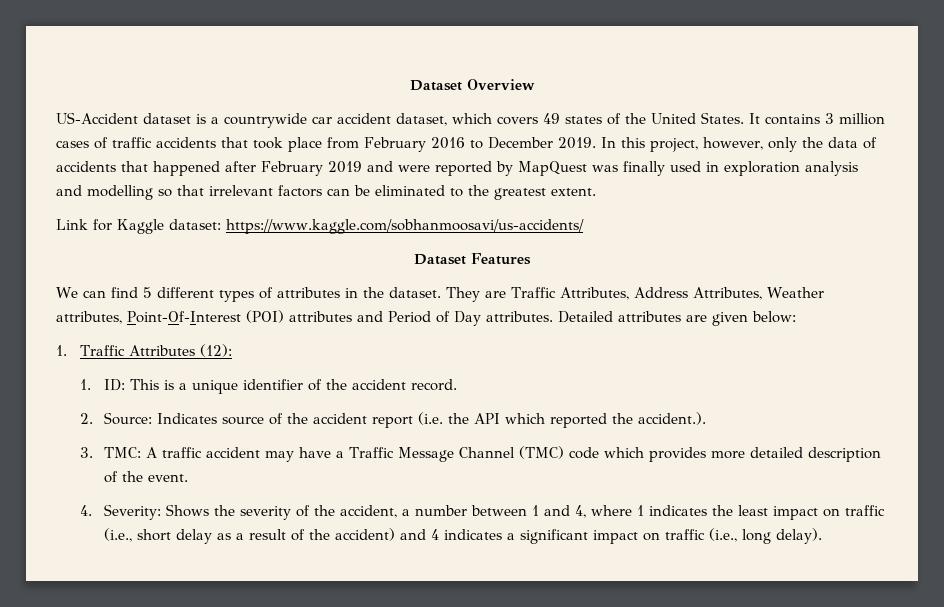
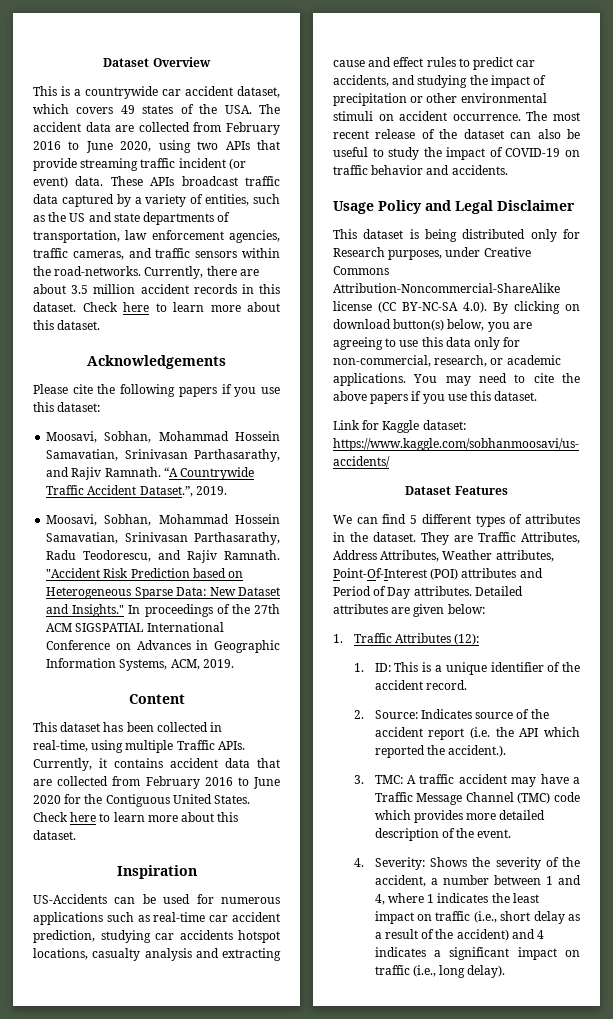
- US-Accident dataset is a countrywide car accident dataset, which covers 49 states of the United States. It contains 3 million cases of traffic accidents that took place from February 2016 to December 2019. In this project, however, only the data of accidents that happened after February 2019 and were reported by MapQuest was finally used in exploration analysis and modelling so that irrelevant factors can be eliminated to the greatest extent.
+ This is a countrywide car accident dataset, which covers 49 states of the USA. The accident data are collected from February 2016 to June 2020, using two APIs that provide streaming traffic incident (or event) data. These APIs broadcast traffic data captured by a variety of entities, such as the US and state departments of transportation, law enforcement agencies, traffic cameras, and traffic sensors within the road-networks. Currently, there are about 3.5 million accident records in this dataset. Check here to learn more about this dataset.
+ Acknowledgements
+ Please cite the following papers if you use this dataset:
+ Moosavi, Sobhan, Mohammad Hossein Samavatian, Srinivasan Parthasarathy, and Rajiv Ramnath. “A Countrywide Traffic Accident Dataset.”, 2019.
+ Moosavi, Sobhan, Mohammad Hossein Samavatian, Srinivasan Parthasarathy, Radu Teodorescu, and Rajiv Ramnath. "Accident Risk Prediction based on Heterogeneous Sparse Data: New Dataset and Insights." In proceedings of the 27th ACM SIGSPATIAL International Conference on Advances in Geographic Information Systems, ACM, 2019.
+ Content
+ This dataset has been collected in real-time, using multiple Traffic APIs. Currently, it contains accident data that are collected from February 2016 to June 2020 for the Contiguous United States. Check here to learn more about this dataset.
+ Inspiration
+ US-Accidents can be used for numerous applications such as real-time car accident prediction, studying car accidents hotspot locations, casualty analysis and extracting cause and effect rules to predict car accidents, and studying the impact of precipitation or other environmental stimuli on accident occurrence. The most recent release of the dataset can also be useful to study the impact of COVID-19 on traffic behavior and accidents.
+ Usage Policy and Legal Disclaimer
+ This dataset is being distributed only for Research purposes, under Creative Commons Attribution-Noncommercial-ShareAlike license (CC BY-NC-SA 4.0). By clicking on download button(s) below, you are agreeing to use this data only for non-commercial, research, or academic applications. You may need to cite the above papers if you use this dataset.

